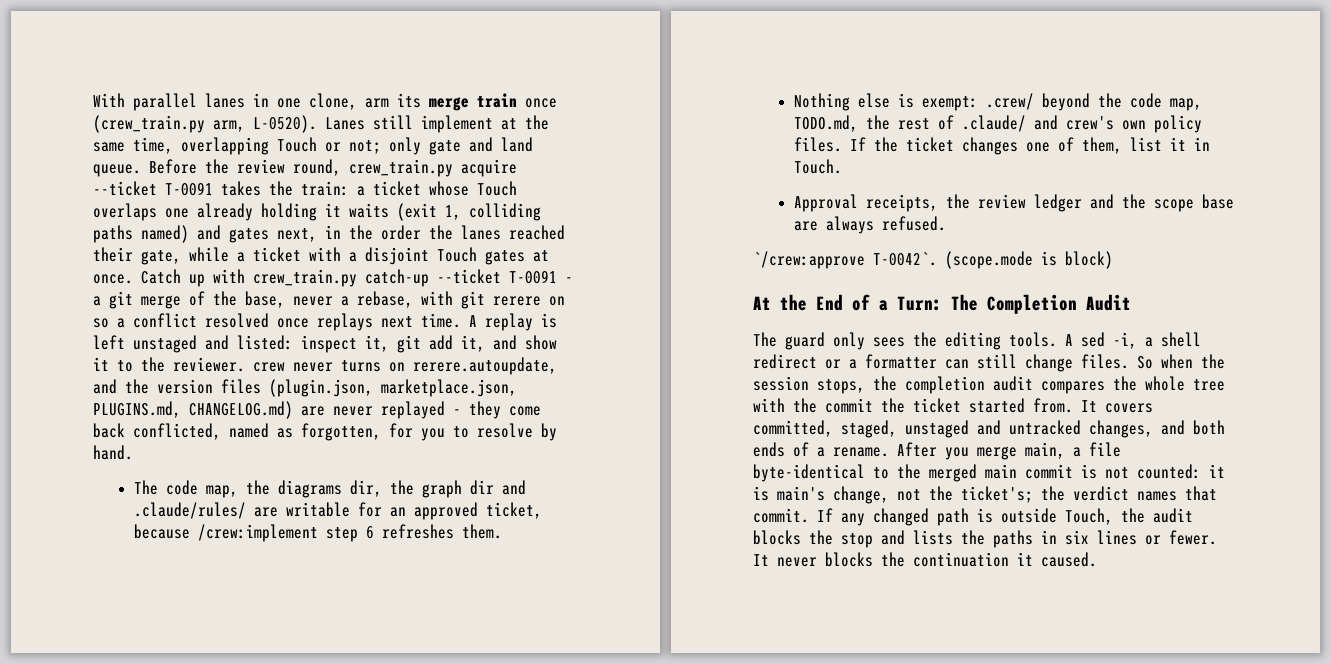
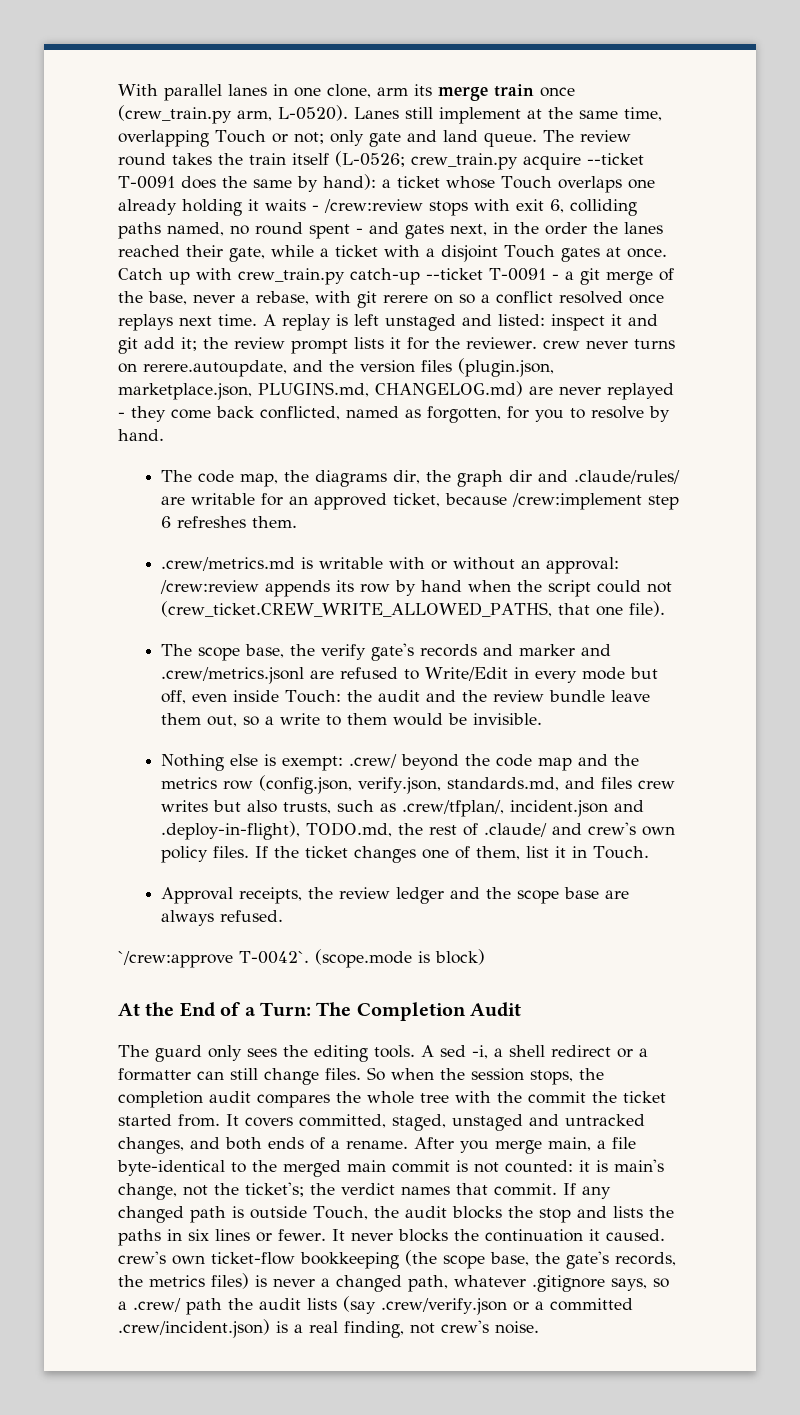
- Before the review round, crew_train.py acquire --ticket T-0091 takes the train: a ticket whose Touch overlaps one already holding it waits (exit 1, colliding paths named) and gates next, in the order the lanes reached their gate, while a ticket with a disjoint Touch gates at once.
+ The review round takes the train itself (L-0526; crew_train.py acquire --ticket T-0091 does the same by hand): a ticket whose Touch overlaps one already holding it waits - /crew:review stops with exit 6, colliding paths named, no round spent - and gates next, in the order the lanes reached their gate, while a ticket with a disjoint Touch gates at once.
- A replay is left unstaged and listed: inspect it, git add it, and show it to the reviewer. crew never turns on rerere.autoupdate, and the version files (plugin.json, marketplace.json, PLUGINS.md, CHANGELOG.md) are never replayed - they come back conflicted, named as forgotten, for you to resolve by hand.
+ A replay is left unstaged and listed: inspect it and git add it; the review prompt lists it for the reviewer. crew never turns on rerere.autoupdate, and the version files (plugin.json, marketplace.json, PLUGINS.md, CHANGELOG.md) are never replayed - they come back conflicted, named as forgotten, for you to resolve by hand.
+ .crew/metrics.md is writable with or without an approval: /crew:review appends its row by hand when the script could not (crew_ticket.CREW_WRITE_ALLOWED_PATHS, that one file).
+ The scope base, the verify gate's records and marker and .crew/metrics.jsonl are refused to Write/Edit in every mode but off, even inside Touch: the audit and the review bundle leave them out, so a write to them would be invisible.
- Nothing else is exempt: .crew/ beyond the code map, TODO.md, the rest of .claude/ and crew's own policy files.
+ Nothing else is exempt: .crew/ beyond the code map and the metrics row (config.json, verify.json, standards.md, and files crew writes but also trusts, such as .crew/tfplan/, incident.json and .deploy-in-flight), TODO.md, the rest of .claude/ and crew's own policy files.
- It never blocks the continuation it caused.
+ It never blocks the continuation it caused. crew's own ticket-flow bookkeeping (the scope base, the gate's records, the metrics files) is never a changed path, whatever .gitignore says, so a .crew/ path the audit lists (say .crew/verify.json or a committed .crew/incident.json) is a real finding, not crew's noise.

